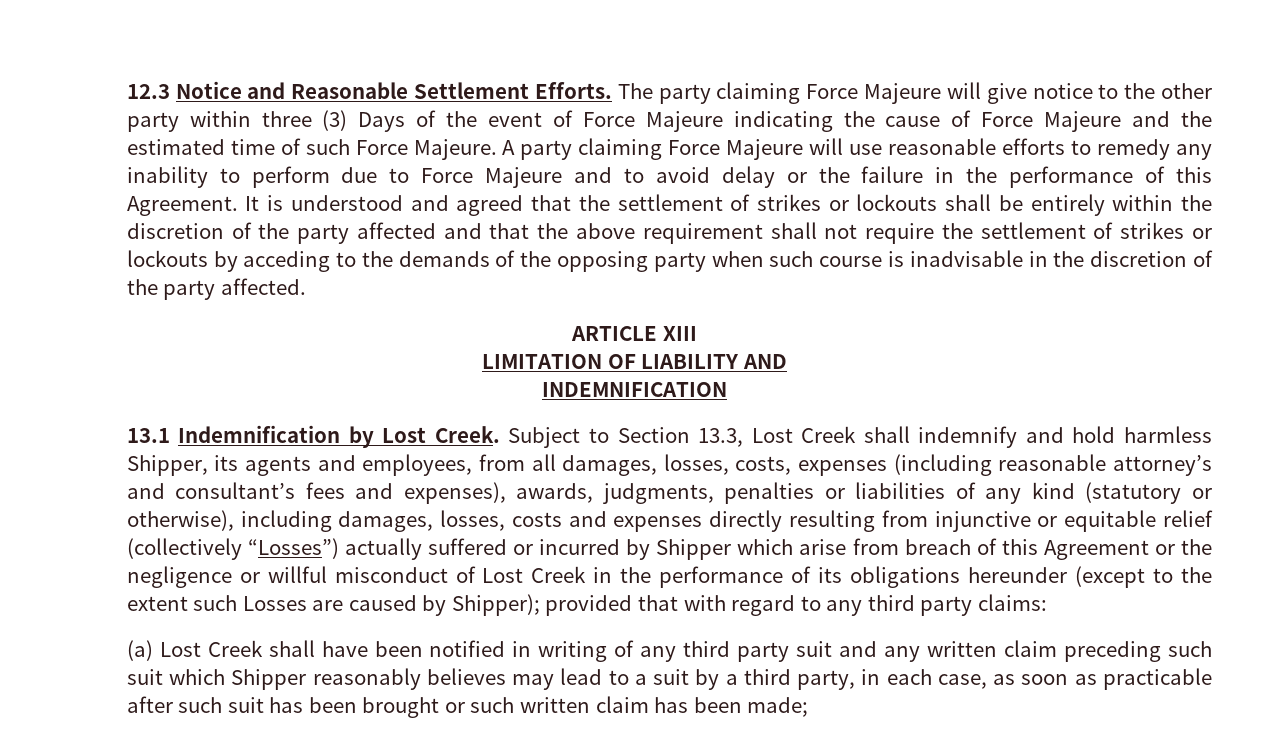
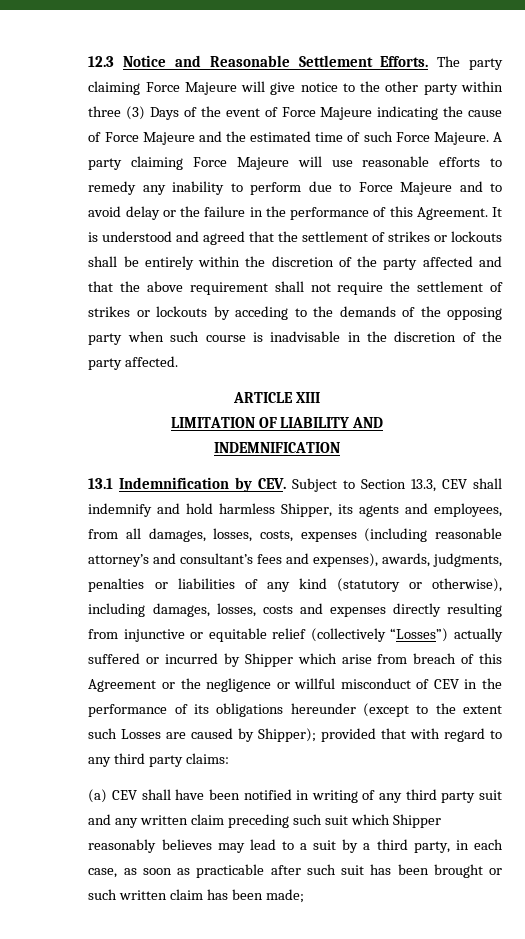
- 13.1 Indemnification by Lost Creek. Subject to Section 13.3, Lost Creek shall indemnify and hold harmless Shipper, its agents and employees, from all damages, losses, costs, expenses (including reasonable attorney’s and consultant’s fees and expenses), awards, judgments, penalties or liabilities of any kind (statutory or otherwise), including damages, losses, costs and expenses directly resulting from injunctive or equitable relief (collectively “Losses”) actually suffered or incurred by Shipper which arise from breach of this Agreement or the negligence or willful misconduct of Lost Creek in the performance of its obligations hereunder (except to the extent such Losses are caused by Shipper);
+ 13.1 Indemnification by CEV. Subject to Section 13.3, CEV shall indemnify and hold harmless Shipper, its agents and employees, from all damages, losses, costs, expenses (including reasonable attorney’s and consultant’s fees and expenses), awards, judgments, penalties or liabilities of any kind (statutory or otherwise), including damages, losses, costs and expenses directly resulting from injunctive or equitable relief (collectively “Losses”) actually suffered or incurred by Shipper which arise from breach of this Agreement or the negligence or willful misconduct of CEV in the performance of its obligations hereunder (except to the extent such Losses are caused by Shipper);
- (a) Lost Creek shall have been notified in writing of any third party suit and any written claim preceding such suit which Shipper reasonably believes may lead to a suit by a third party, in each case, as soon as practicable after such suit has been brought or such written claim has been made;
+ (a) CEV shall have been notified in writing of any third party suit and any written claim preceding such suit which Shipper reasonably believes may lead to a suit by a third party, in each case, as soon as practicable after such suit has been brought or such written claim has been made;

